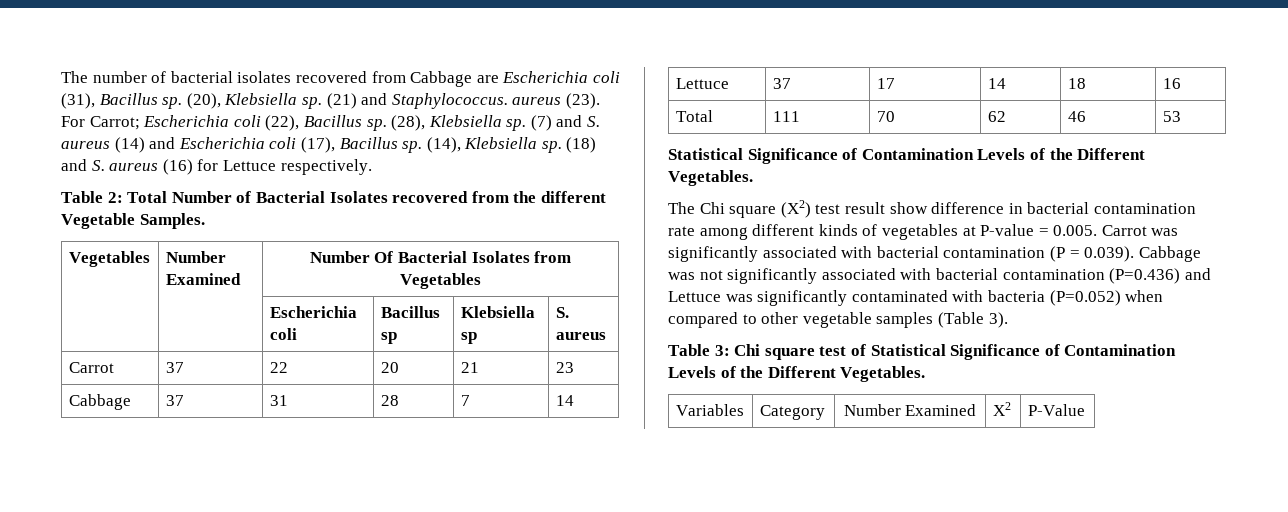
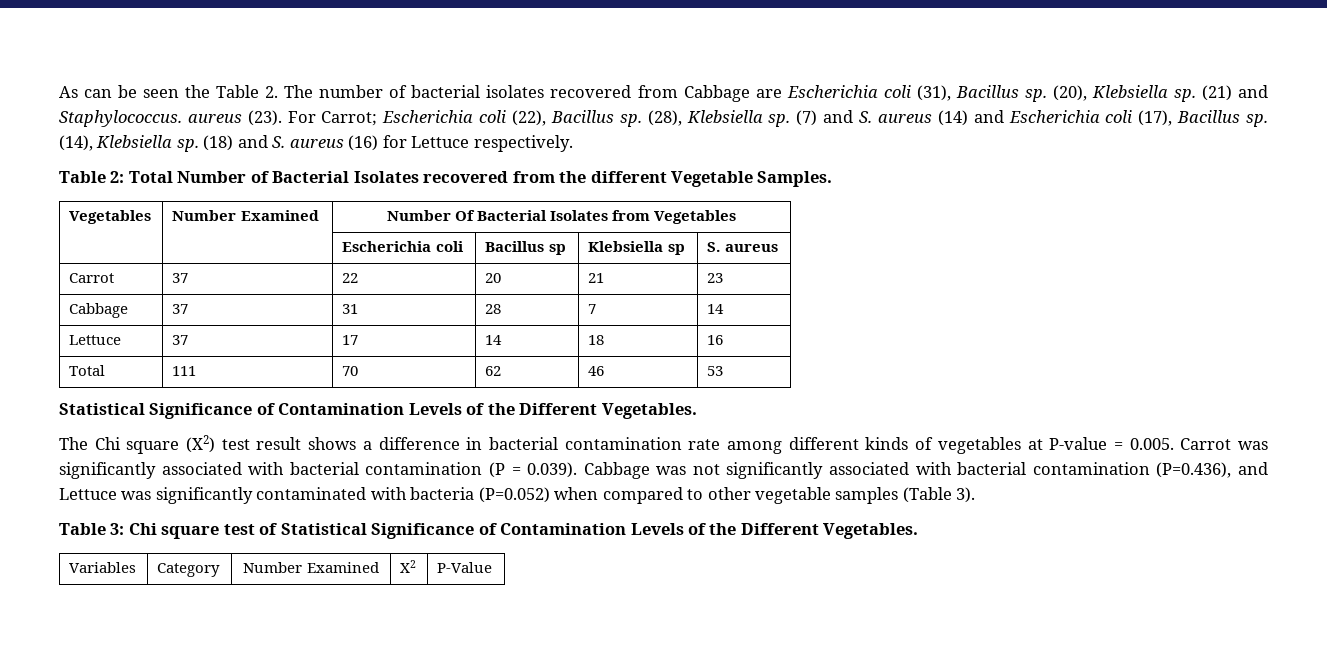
- The number of bacterial isolates recovered from Cabbage are Escherichia coli (31), Bacillus sp.
+ As can be seen the Table 2. The number of bacterial isolates recovered from Cabbage are Escherichia coli (31), Bacillus sp.
- The Chi square (Χ2) test result show difference in bacterial contamination rate among different kinds of vegetables at P-value = 0.005. Carrot was significantly associated with bacterial contamination (P = 0.039). Cabbage was not significantly associated with bacterial contamination (P=0.436) and Lettuce was significantly contaminated with bacteria (P=0.052) when compared to other vegetable samples (Table 3).
+ The Chi square (Χ2) test result shows a difference in bacterial contamination rate among different kinds of vegetables at P-value = 0.005. Carrot was significantly associated with bacterial contamination (P = 0.039). Cabbage was not significantly associated with bacterial contamination (P=0.436), and Lettuce was significantly contaminated with bacteria (P=0.052) when compared to other vegetable samples (Table 3).

